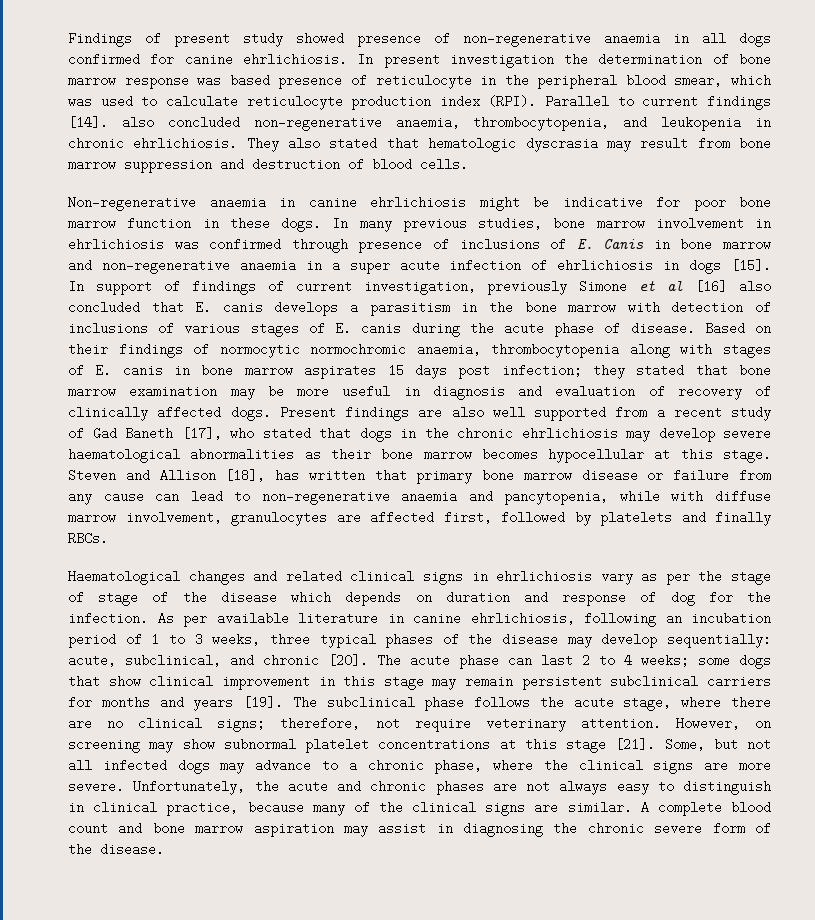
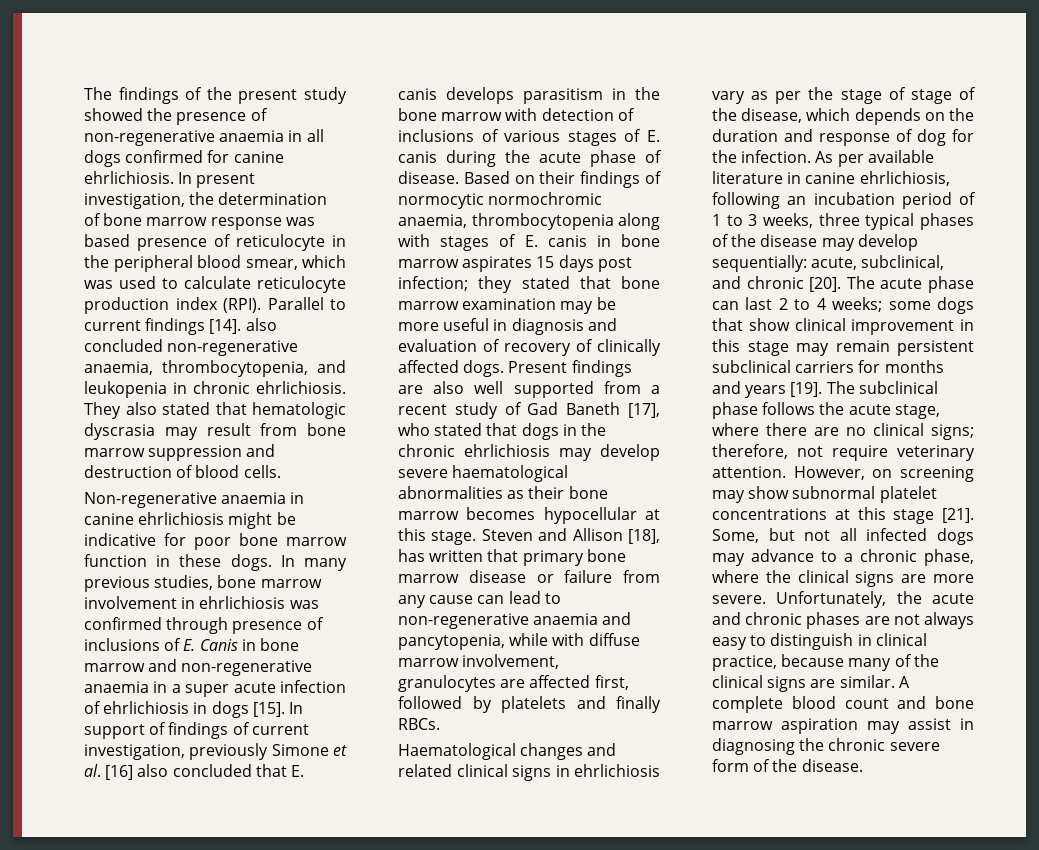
- Findings of present study showed presence of non-regenerative anaemia in all dogs confirmed for canine ehrlichiosis.
+ The findings of the present study showed the presence of non-regenerative anaemia in all dogs confirmed for canine ehrlichiosis.
- In present investigation the determination of bone marrow response was based presence of reticulocyte in the peripheral blood smear, which was used to calculate reticulocyte production index (RPI).
+ In present investigation, the determination of bone marrow response was based presence of reticulocyte in the peripheral blood smear, which was used to calculate reticulocyte production index (RPI).
- In support of findings of current investigation, previously Simone et al [16] also concluded that E. canis develops a parasitism in the bone marrow with detection of inclusions of various stages of E. canis during the acute phase of disease.
+ In support of findings of current investigation, previously Simone et al. [16] also concluded that E. canis develops parasitism in the bone marrow with detection of inclusions of various stages of E. canis during the acute phase of disease.
- Haematological changes and related clinical signs in ehrlichiosis vary as per the stage of stage of the disease which depends on duration and response of dog for the infection.
+ Haematological changes and related clinical signs in ehrlichiosis vary as per the stage of stage of the disease, which depends on the duration and response of dog for the infection.

